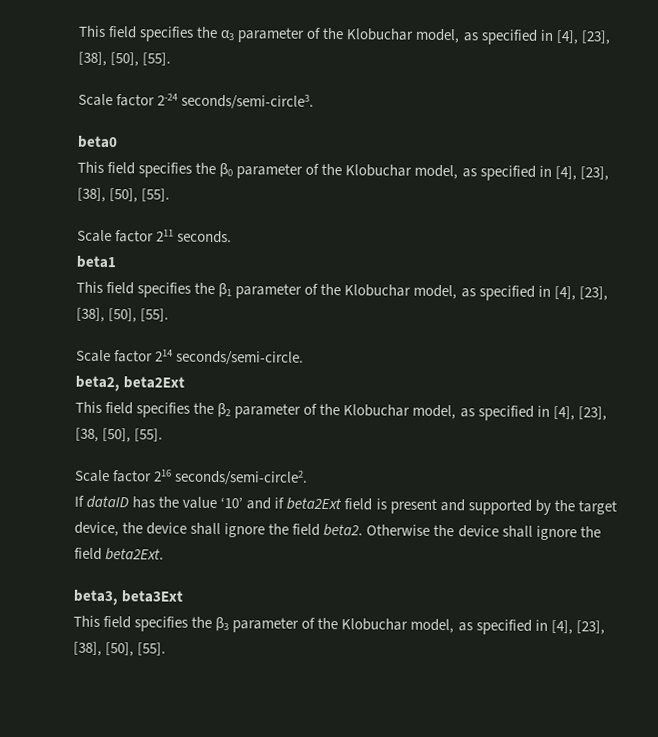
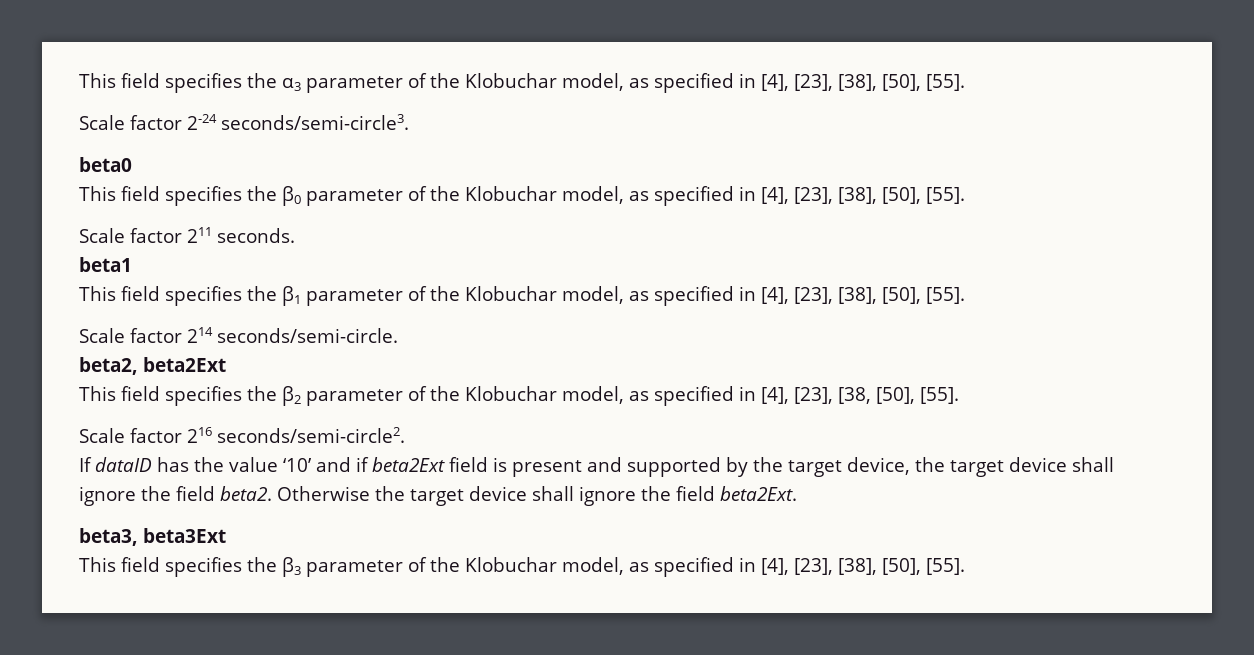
- If dataID has the value ‘10’ and if beta2Ext field is present and supported by the target device, the device shall ignore the field beta2.
+ If dataID has the value ‘10’ and if beta2Ext field is present and supported by the target device, the target device shall ignore the field beta2.
- Otherwise the device shall ignore the field beta2Ext.
+ Otherwise the target device shall ignore the field beta2Ext.

